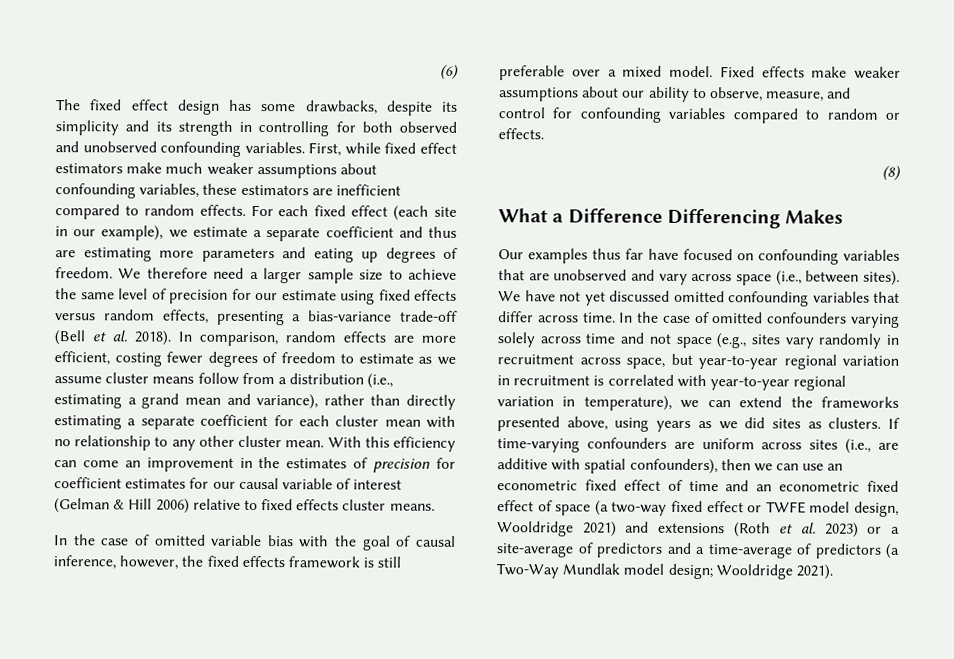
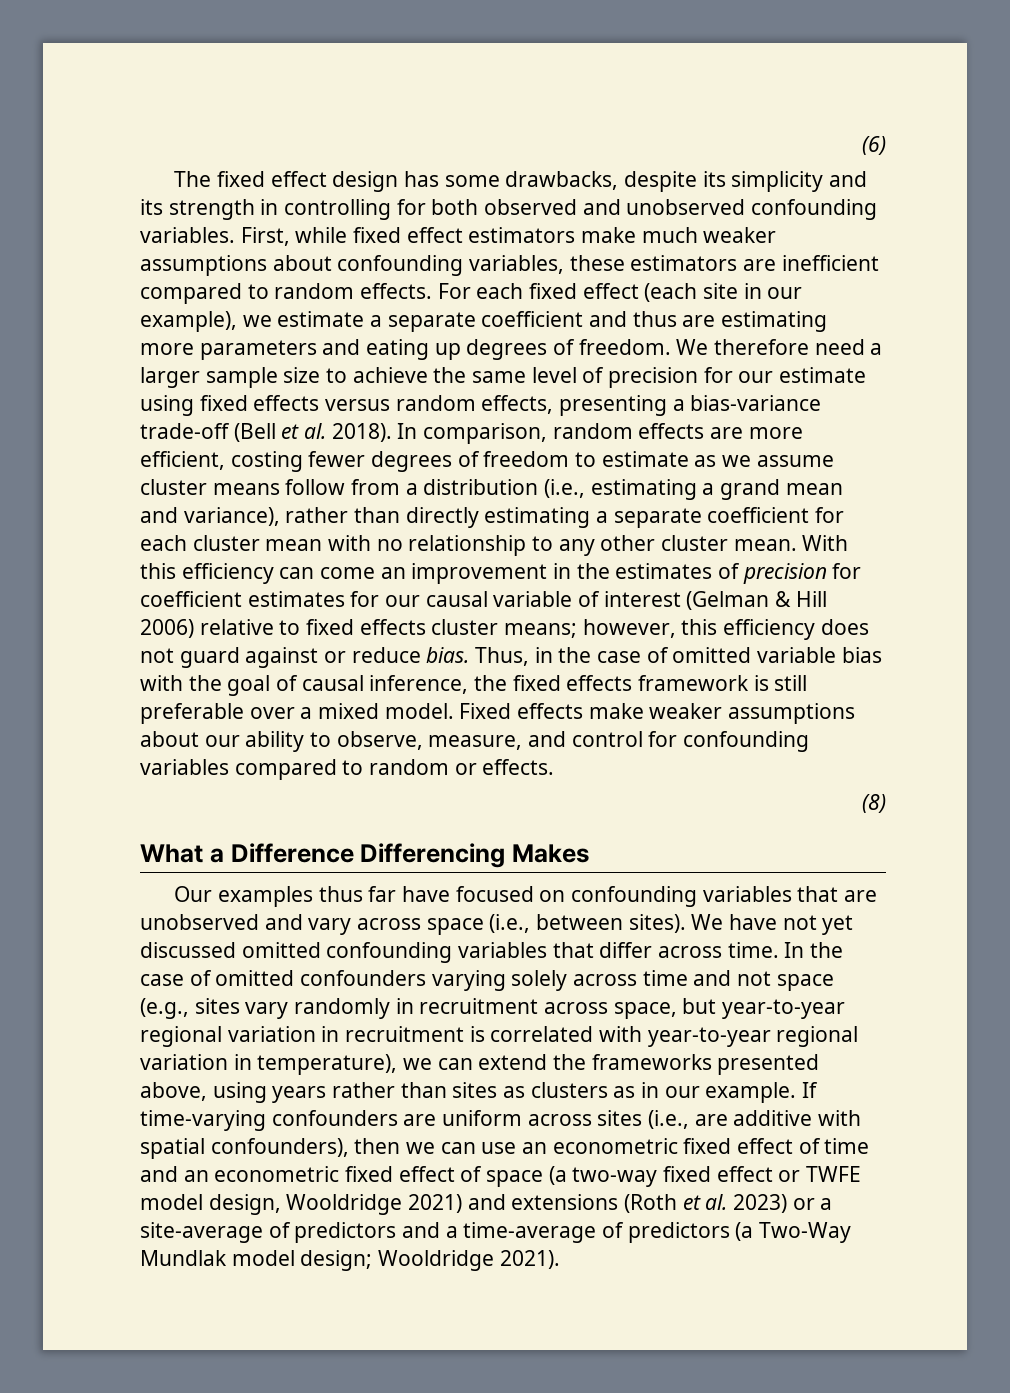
- With this efficiency can come an improvement in the estimates of precision for coefficient estimates for our causal variable of interest (Gelman & Hill 2006) relative to fixed effects cluster means.
- In the case of omitted variable bias with the goal of causal inference, however, the fixed effects framework is still preferable over a mixed model.
+ With this efficiency can come an improvement in the estimates of precision for coefficient estimates for our causal variable of interest (Gelman & Hill 2006) relative to fixed effects cluster means; however, this efficiency does not guard against or reduce bias. Thus, in the case of omitted variable bias with the goal of causal inference, the fixed effects framework is still preferable over a mixed model.
- In the case of omitted confounders varying solely across time and not space (e.g., sites vary randomly in recruitment across space, but year-to-year regional variation in recruitment is correlated with year-to-year regional variation in temperature), we can extend the frameworks presented above, using years as we did sites as clusters.
+ In the case of omitted confounders varying solely across time and not space (e.g., sites vary randomly in recruitment across space, but year-to-year regional variation in recruitment is correlated with year-to-year regional variation in temperature), we can extend the frameworks presented above, using years rather than sites as clusters as in our example.

